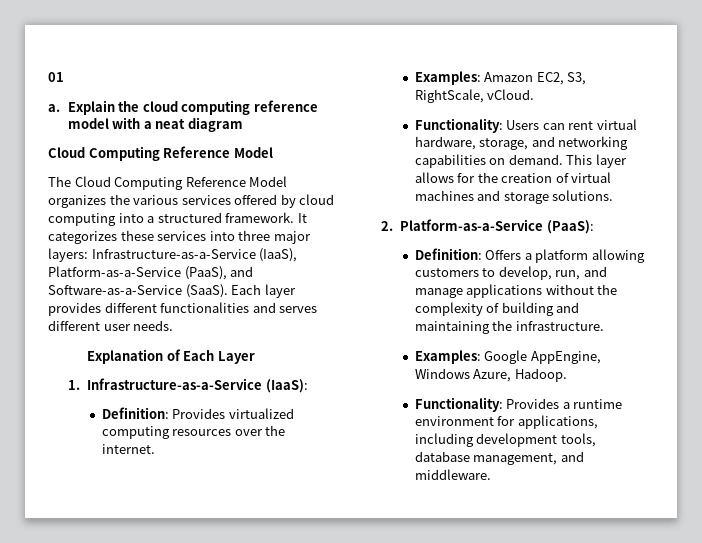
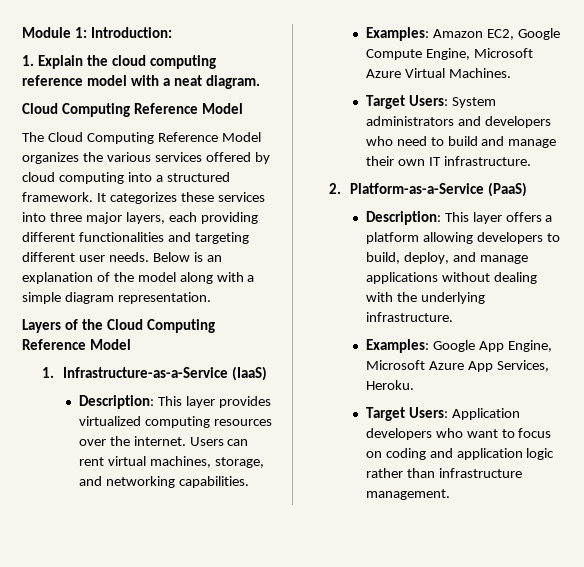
- 01
- a. Explain the cloud computing reference model with a neat diagram
+ Module 1: Introduction:
+ 1. Explain the cloud computing reference model with a neat diagram.
- It categorizes these services into three major layers: Infrastructure-as-a-Service (IaaS), Platform-as-a-Service (PaaS), and Software-as-a-Service (SaaS). Each layer provides different functionalities and serves different user needs.
- Explanation of Each Layer
- 1. Infrastructure-as-a-Service (IaaS):
- Definition: Provides virtualized computing resources over the internet.
- Examples: Amazon EC2, S3, RightScale, vCloud.
- Functionality: Users can rent virtual hardware, storage, and networking capabilities on demand. This layer allows for the creation of virtual machines and storage solutions.
- 2. Platform-as-a-Service (PaaS):
- Definition: Offers a platform allowing customers to develop, run, and manage applications without the complexity of building and maintaining the infrastructure.
- Examples: Google AppEngine, Windows Azure, Hadoop.
- Functionality: Provides a runtime environment for applications, including development tools, database management, and middleware.
+ It categorizes these services into three major layers, each providing different functionalities and targeting different user needs. Below is an explanation of the model along with a simple diagram representation.
+ Layers of the Cloud Computing Reference Model
+ 1. Infrastructure-as-a-Service (IaaS)
+ Description: This layer provides virtualized computing resources over the internet. Users can rent virtual machines, storage, and networking capabilities.
+ Examples: Amazon EC2, Google Compute Engine, Microsoft Azure Virtual Machines.
+ Target Users: System administrators and developers who need to build and manage their own IT infrastructure.
+ 2. Platform-as-a-Service (PaaS)
+ Description: This layer offers a platform allowing developers to build, deploy, and manage applications without dealing with the underlying infrastructure.
+ Examples: Google App Engine, Microsoft Azure App Services, Heroku.
+ Target Users: Application developers who want to focus on coding and application logic rather than infrastructure management.

